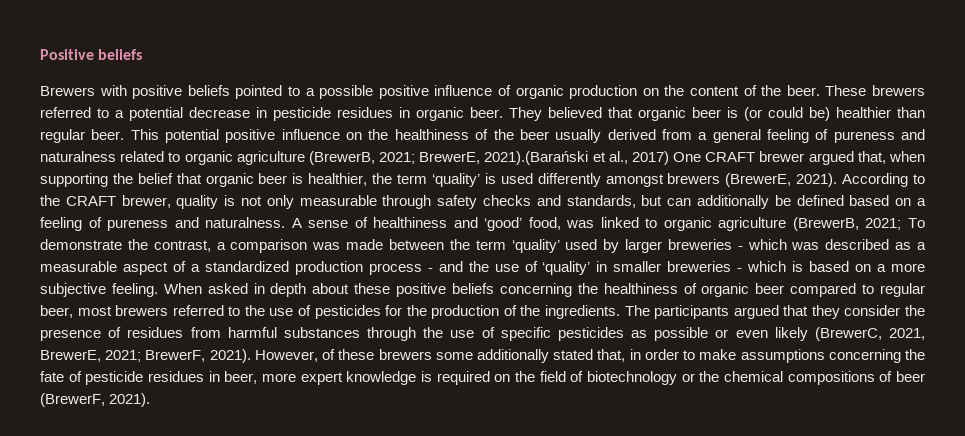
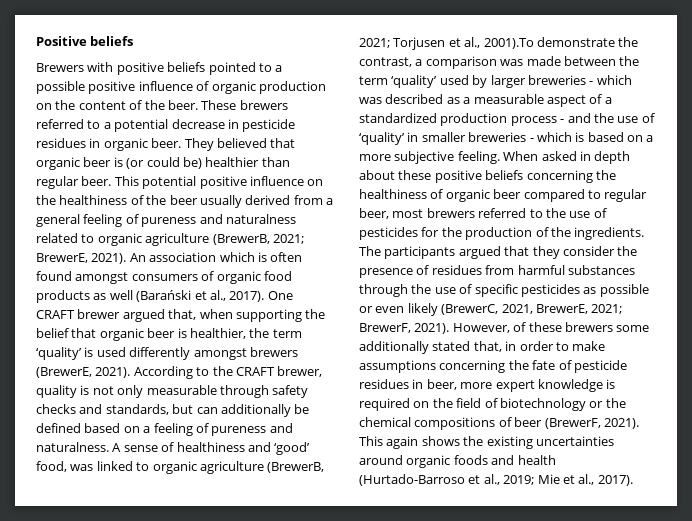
- This potential positive influence on the healthiness of the beer usually derived from a general feeling of pureness and naturalness related to organic agriculture (BrewerB, 2021; BrewerE, 2021).(Barański et al., 2017) One CRAFT brewer argued that, when supporting the belief that organic beer is healthier, the term ‘quality’ is used differently amongst brewers (BrewerE, 2021).
+ This potential positive influence on the healthiness of the beer usually derived from a general feeling of pureness and naturalness related to organic agriculture (BrewerB, 2021; BrewerE, 2021). An association which is often found amongst consumers of organic food products as well (Barański et al., 2017). One CRAFT brewer argued that, when supporting the belief that organic beer is healthier, the term ‘quality’ is used differently amongst brewers (BrewerE, 2021).
- A sense of healthiness and ‘good’ food, was linked to organic agriculture (BrewerB, 2021; To demonstrate the contrast, a comparison was made between the term ‘quality’ used by larger breweries - which was described as a measurable aspect of a standardized production process - and the use of ‘quality’ in smaller breweries - which is based on a more subjective feeling.
+ A sense of healthiness and ‘good’ food, was linked to organic agriculture (BrewerB, 2021; Torjusen et al., 2001).To demonstrate the contrast, a comparison was made between the term ‘quality’ used by larger breweries - which was described as a measurable aspect of a standardized production process - and the use of ‘quality’ in smaller breweries - which is based on a more subjective feeling.
+ This again shows the existing uncertainties around organic foods and health (Hurtado-Barroso et al., 2019; Mie et al., 2017).

